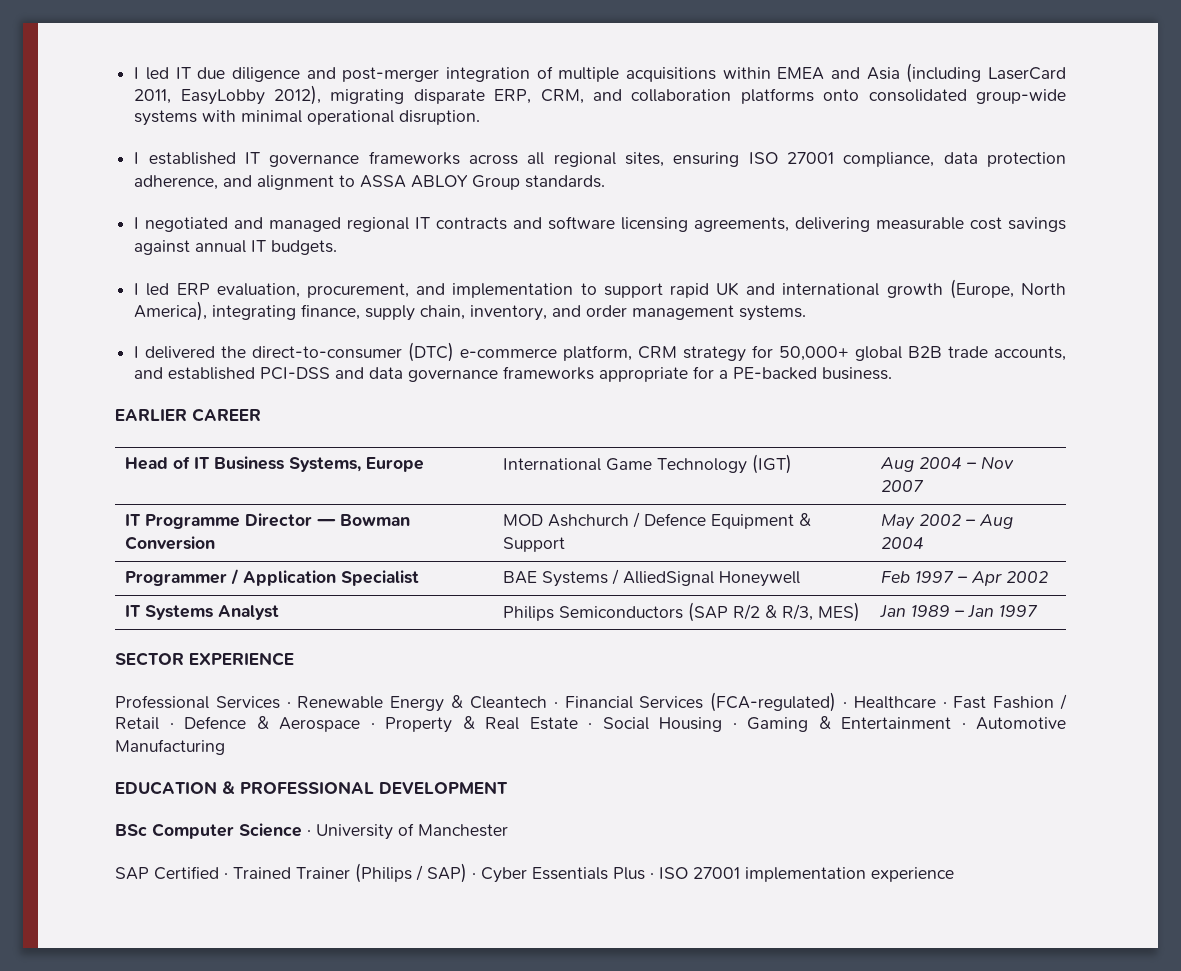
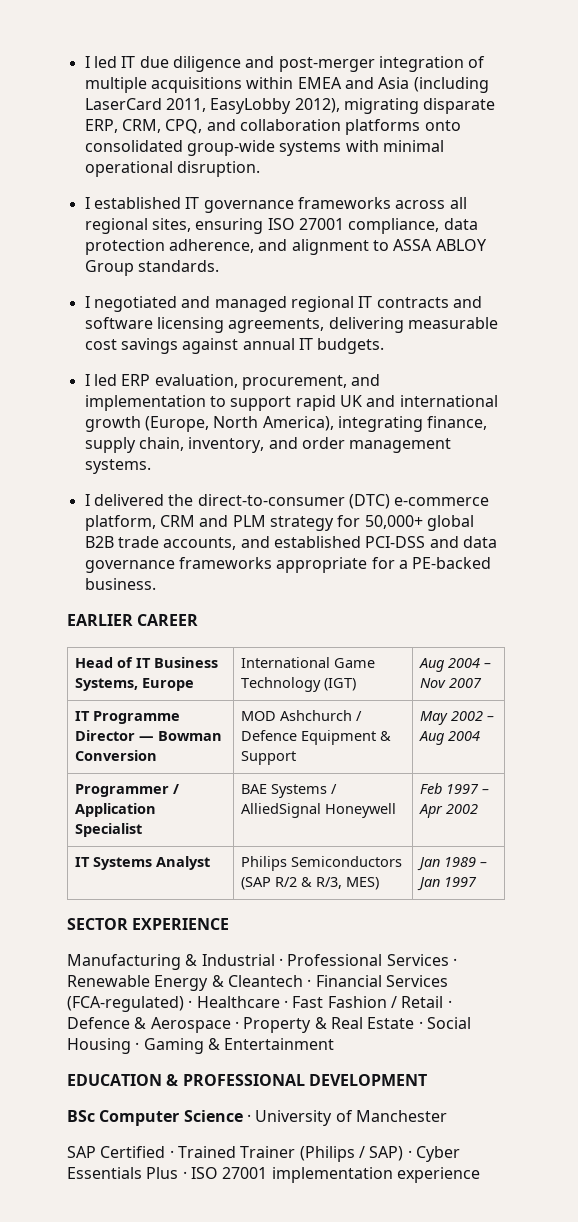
- I led IT due diligence and post-merger integration of multiple acquisitions within EMEA and Asia (including LaserCard 2011, EasyLobby 2012), migrating disparate ERP, CRM, and collaboration platforms onto consolidated group-wide systems with minimal operational disruption.
+ I led IT due diligence and post-merger integration of multiple acquisitions within EMEA and Asia (including LaserCard 2011, EasyLobby 2012), migrating disparate ERP, CRM, CPQ, and collaboration platforms onto consolidated group-wide systems with minimal operational disruption.
- I delivered the direct-to-consumer (DTC) e-commerce platform, CRM strategy for 50,000+ global B2B trade accounts, and established PCI-DSS and data governance frameworks appropriate for a PE-backed business.
+ I delivered the direct-to-consumer (DTC) e-commerce platform, CRM and PLM strategy for 50,000+ global B2B trade accounts, and established PCI-DSS and data governance frameworks appropriate for a PE-backed business.
- Professional Services · Renewable Energy & Cleantech · Financial Services (FCA-regulated) · Healthcare · Fast Fashion / Retail · Defence & Aerospace · Property & Real Estate · Social Housing · Gaming & Entertainment · Automotive Manufacturing
+ Manufacturing & Industrial · Professional Services · Renewable Energy & Cleantech · Financial Services (FCA-regulated) · Healthcare · Fast Fashion / Retail · Defence & Aerospace · Property & Real Estate · Social Housing · Gaming & Entertainment

